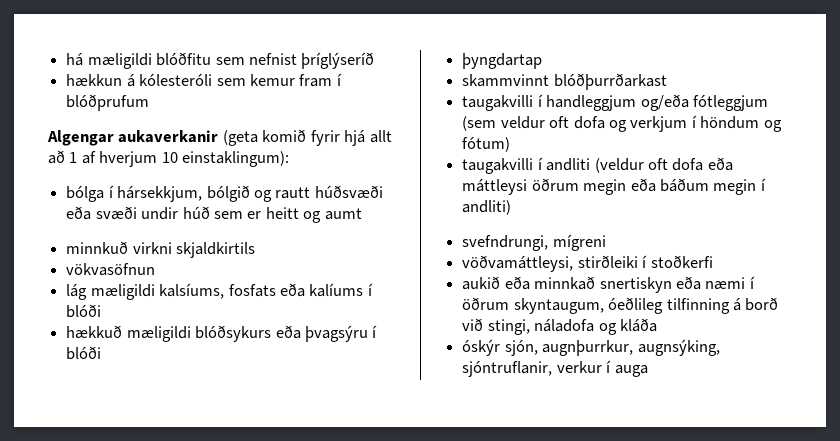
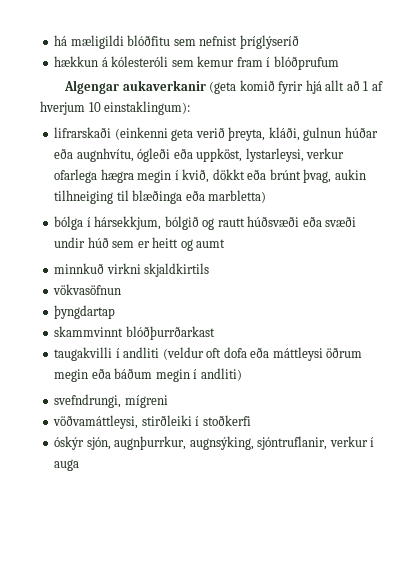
+ lifrarskaði (einkenni geta verið þreyta, kláði, gulnun húðar eða augnhvítu, ógleði eða uppköst, lystarleysi, verkur ofarlega hægra megin í kvið, dökkt eða brúnt þvag, aukin tilhneiging til blæðinga eða marbletta)
- lág mæligildi kalsíums, fosfats eða kalíums í blóði
- hækkuð mæligildi blóðsykurs eða þvagsýru í blóði
  þyngdartap
  skammvinnt blóðþurrðarkast
- taugakvilli í handleggjum og/eða fótleggjum (sem veldur oft dofa og verkjum í höndum og fótum)
- aukið eða minnkað snertiskyn eða næmi í öðrum skyntaugum, óeðlileg tilfinning á borð við stingi, náladofa og kláða

